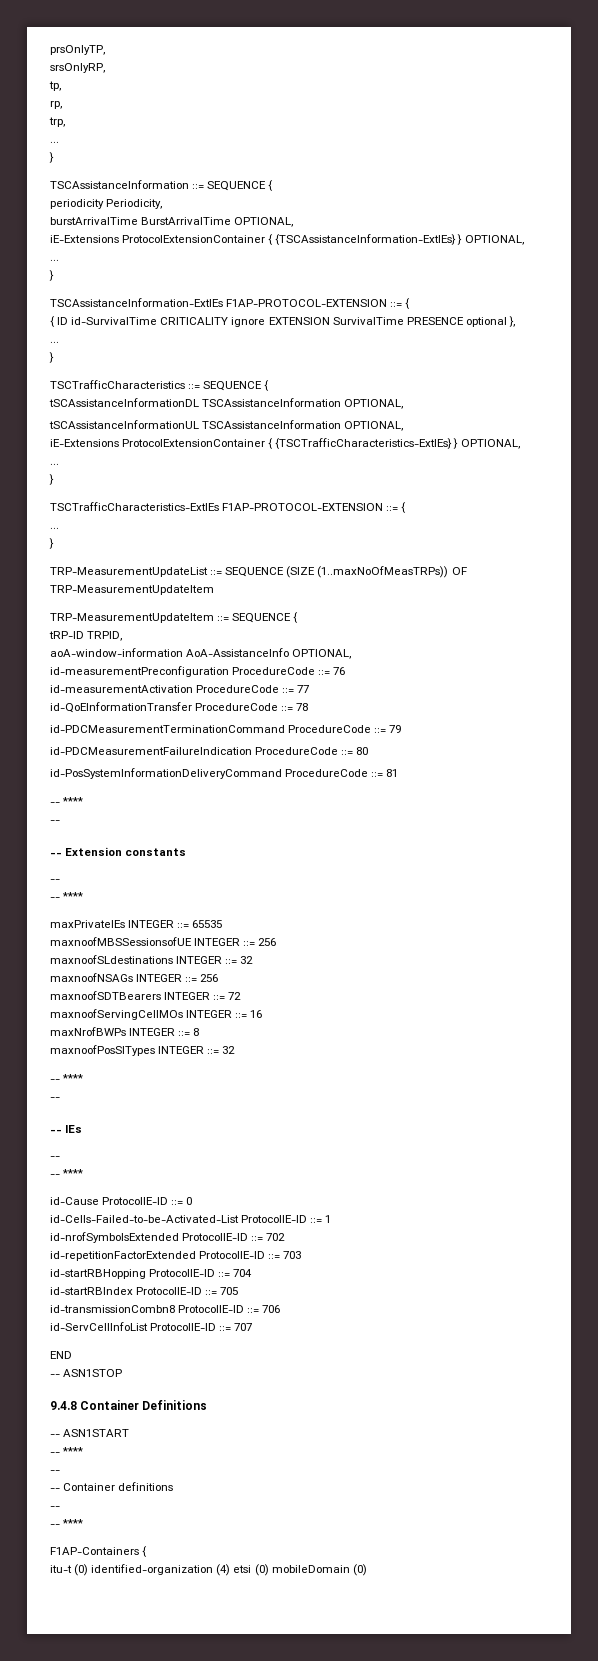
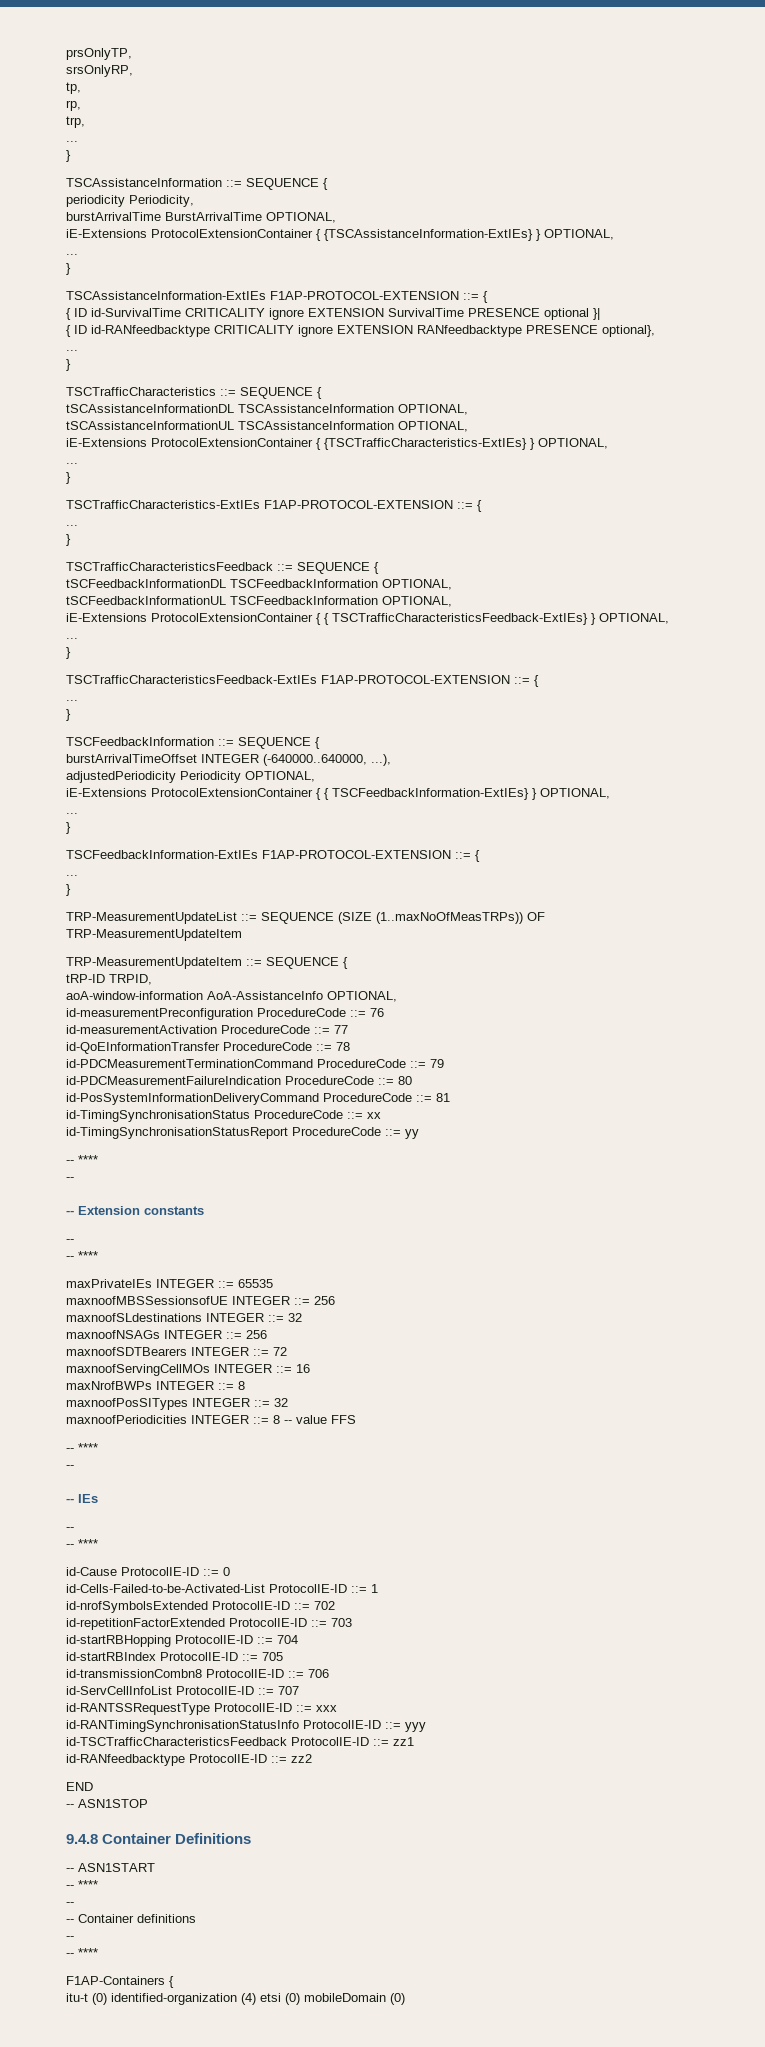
- { ID id-SurvivalTime CRITICALITY ignore EXTENSION SurvivalTime PRESENCE optional },
+ { ID id-SurvivalTime CRITICALITY ignore EXTENSION SurvivalTime PRESENCE optional }|
+ { ID id-RANfeedbacktype CRITICALITY ignore EXTENSION RANfeedbacktype PRESENCE optional},
+ TSCTrafficCharacteristicsFeedback ::= SEQUENCE {
+ tSCFeedbackInformationDL TSCFeedbackInformation OPTIONAL,
+ tSCFeedbackInformationUL TSCFeedbackInformation OPTIONAL,
+ iE-Extensions ProtocolExtensionContainer { { TSCTrafficCharacteristicsFeedback-ExtIEs} } OPTIONAL,
+ ...
+ }
+ TSCTrafficCharacteristicsFeedback-ExtIEs F1AP-PROTOCOL-EXTENSION ::= {
+ ...
+ }
+ TSCFeedbackInformation ::= SEQUENCE {
+ burstArrivalTimeOffset INTEGER (-640000..640000, ...),
+ adjustedPeriodicity Periodicity OPTIONAL,
+ iE-Extensions ProtocolExtensionContainer { { TSCFeedbackInformation-ExtIEs} } OPTIONAL,
+ ...
+ }
+ TSCFeedbackInformation-ExtIEs F1AP-PROTOCOL-EXTENSION ::= {
+ ...
+ }
+ id-TimingSynchronisationStatus ProcedureCode ::= xx
+ id-TimingSynchronisationStatusReport ProcedureCode ::= yy
+ maxnoofPeriodicities INTEGER ::= 8 -- value FFS
+ id-RANTSSRequestType ProtocolIE-ID ::= xxx
+ id-RANTimingSynchronisationStatusInfo ProtocolIE-ID ::= yyy
+ id-TSCTrafficCharacteristicsFeedback ProtocolIE-ID ::= zz1
+ id-RANfeedbacktype ProtocolIE-ID ::= zz2

